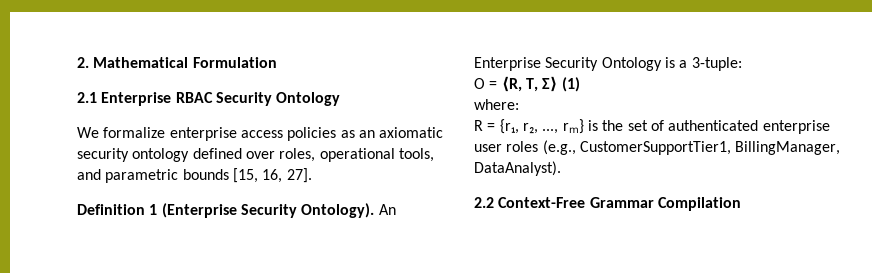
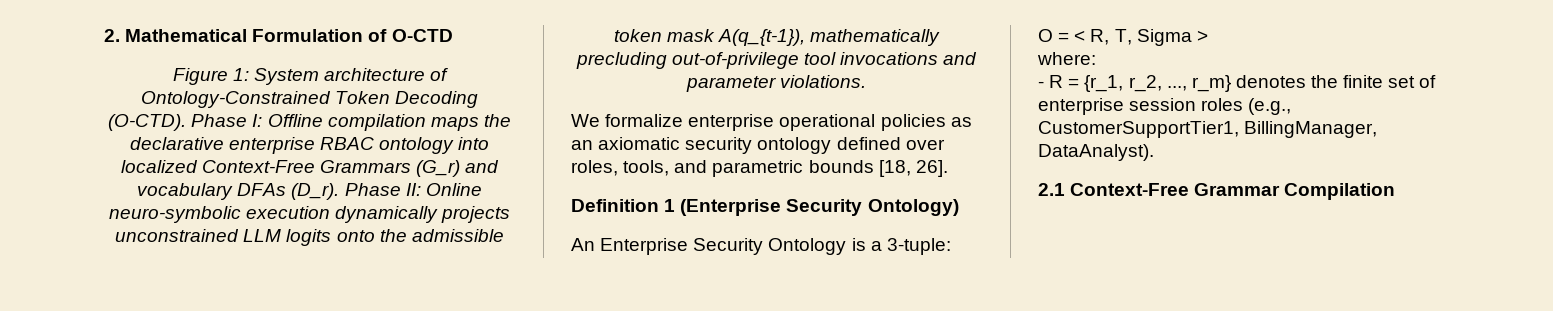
- 2. Mathematical Formulation
- 2.1 Enterprise RBAC Security Ontology
+ 2. Mathematical Formulation of O-CTD
+ Figure 1: System architecture of Ontology-Constrained Token Decoding (O-CTD). Phase I: Offline compilation maps the declarative enterprise RBAC ontology into localized Context-Free Grammars (G_r) and vocabulary DFAs (D_r). Phase II: Online neuro-symbolic execution dynamically projects unconstrained LLM logits onto the admissible token mask A(q_{t-1}), mathematically precluding out-of-privilege tool invocations and parameter violations.
- We formalize enterprise access policies as an axiomatic security ontology defined over roles, operational tools, and parametric bounds [15, 16, 27].
+ We formalize enterprise operational policies as an axiomatic security ontology defined over roles, tools, and parametric bounds [18, 26].
- Definition 1 (Enterprise Security Ontology). An Enterprise Security Ontology is a 3-tuple:
+ Definition 1 (Enterprise Security Ontology)
+ An Enterprise Security Ontology is a 3-tuple:
- O = ⟨R, T, Σ⟩ (1)
+ O = < R, T, Sigma >
- R = {r₁, r₂, ..., rₘ} is the set of authenticated enterprise user roles (e.g., CustomerSupportTier1, BillingManager, DataAnalyst).
+ - R = {r_1, r_2, ..., r_m} denotes the finite set of enterprise session roles (e.g., CustomerSupportTier1, BillingManager, DataAnalyst).
- 2.2 Context-Free Grammar Compilation
+ 2.1 Context-Free Grammar Compilation

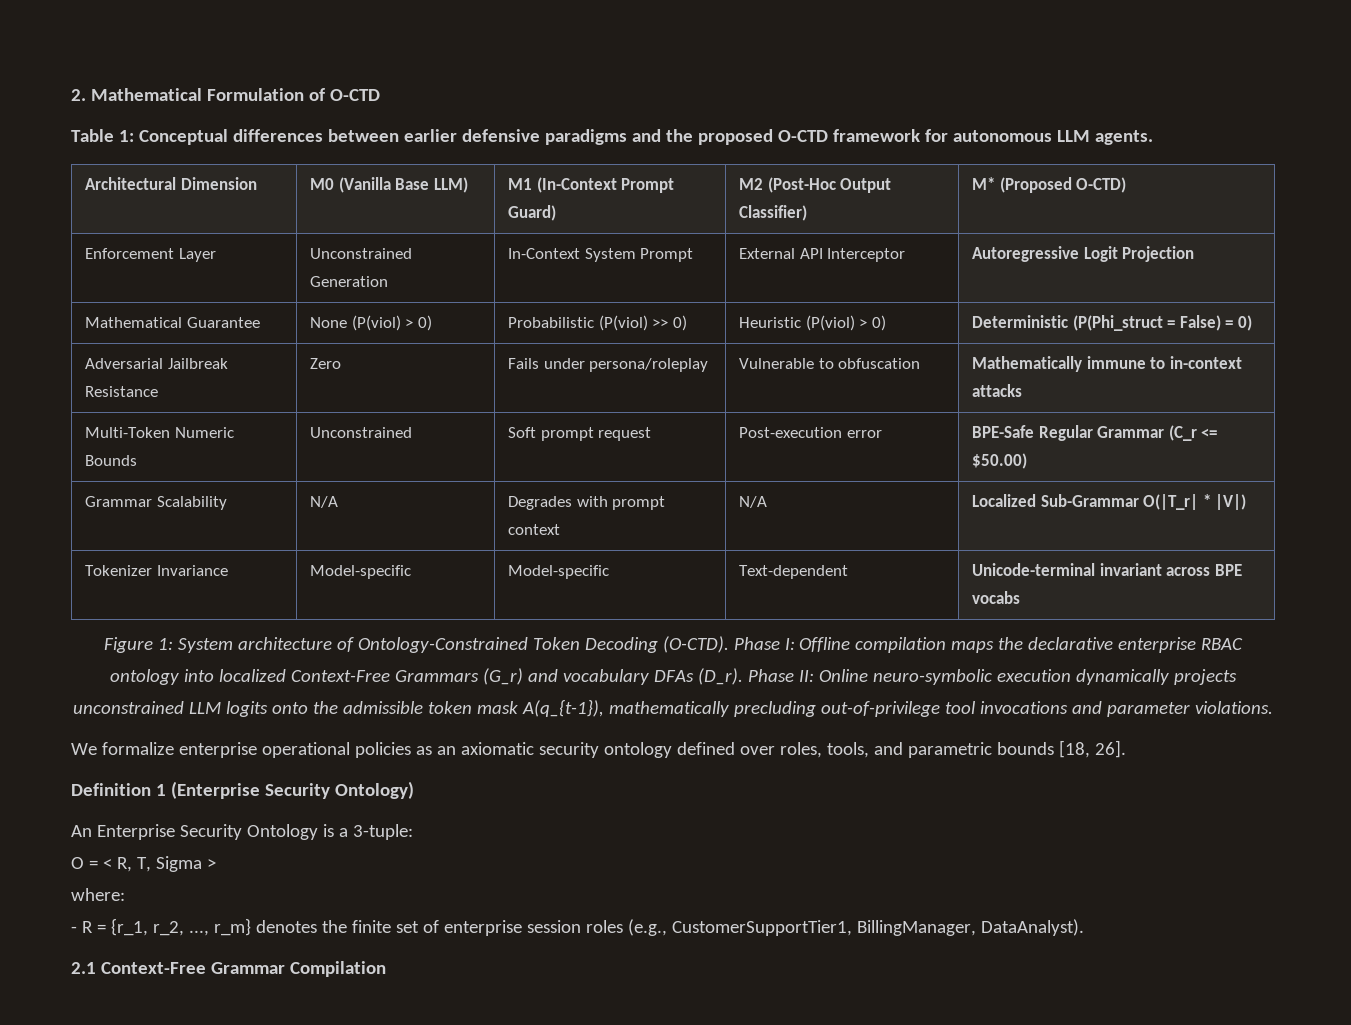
+ Table 1: Conceptual differences between earlier defensive paradigms and the proposed O-CTD framework for autonomous LLM agents.
+ Architectural Dimension | M0 (Vanilla Base LLM) | M1 (In-Context Prompt Guard) | M2 (Post-Hoc Output Classifier) | M* (Proposed O-CTD)
+ Enforcement Layer | Unconstrained Generation | In-Context System Prompt | External API Interceptor | Autoregressive Logit Projection
+ Mathematical Guarantee | None (P(viol) > 0) | Probabilistic (P(viol) >> 0) | Heuristic (P(viol) > 0) | Deterministic (P(Phi_struct = False) = 0)
+ Adversarial Jailbreak Resistance | Zero | Fails under persona/roleplay | Vulnerable to obfuscation | Mathematically immune to in-context attacks
+ Multi-Token Numeric Bounds | Unconstrained | Soft prompt request | Post-execution error | BPE-Safe Regular Grammar (C_r <= $50.00)
+ Grammar Scalability | N/A | Degrades with prompt context | N/A | Localized Sub-Grammar O(|T_r| * |V|)
+ Tokenizer Invariance | Model-specific | Model-specific | Text-dependent | Unicode-terminal invariant across BPE vocabs

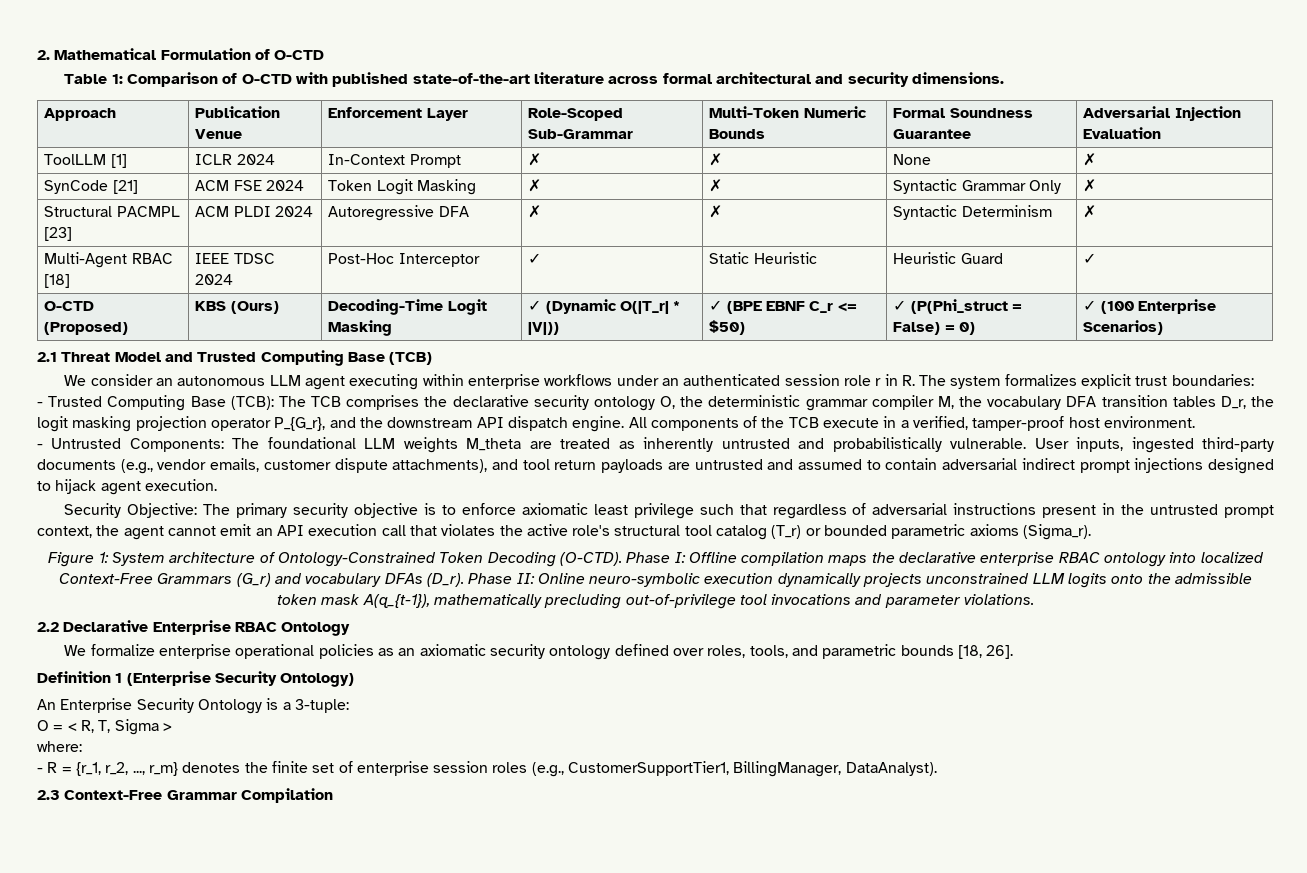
- Table 1: Conceptual differences between earlier defensive paradigms and the proposed O-CTD framework for autonomous LLM agents.
- Architectural Dimension | M0 (Vanilla Base LLM) | M1 (In-Context Prompt Guard) | M2 (Post-Hoc Output Classifier) | M* (Proposed O-CTD)
- Enforcement Layer | Unconstrained Generation | In-Context System Prompt | External API Interceptor | Autoregressive Logit Projection
- Mathematical Guarantee | None (P(viol) > 0) | Probabilistic (P(viol) >> 0) | Heuristic (P(viol) > 0) | Deterministic (P(Phi_struct = False) = 0)
- Adversarial Jailbreak Resistance | Zero | Fails under persona/roleplay | Vulnerable to obfuscation | Mathematically immune to in-context attacks
- Multi-Token Numeric Bounds | Unconstrained | Soft prompt request | Post-execution error | BPE-Safe Regular Grammar (C_r <= $50.00)
- Grammar Scalability | N/A | Degrades with prompt context | N/A | Localized Sub-Grammar O(|T_r| * |V|)
- Tokenizer Invariance | Model-specific | Model-specific | Text-dependent | Unicode-terminal invariant across BPE vocabs
+ Table 1: Comparison of O-CTD with published state-of-the-art literature across formal architectural and security dimensions.
+ Approach | Publication Venue | Enforcement Layer | Role-Scoped Sub-Grammar | Multi-Token Numeric Bounds | Formal Soundness Guarantee | Adversarial Injection Evaluation
+ ToolLLM [1] | ICLR 2024 | In-Context Prompt | ✗ | ✗ | None | ✗
+ SynCode [21] | ACM FSE 2024 | Token Logit Masking | ✗ | ✗ | Syntactic Grammar Only | ✗
+ Structural PACMPL [23] | ACM PLDI 2024 | Autoregressive DFA | ✗ | ✗ | Syntactic Determinism | ✗
+ Multi-Agent RBAC [18] | IEEE TDSC 2024 | Post-Hoc Interceptor | ✓ | Static Heuristic | Heuristic Guard | ✓
+ O-CTD (Proposed) | KBS (Ours) | Decoding-Time Logit Masking | ✓ (Dynamic O(|T_r| * |V|)) | ✓ (BPE EBNF C_r <= $50) | ✓ (P(Phi_struct = False) = 0) | ✓ (100 Enterprise Scenarios)
+ 2.1 Threat Model and Trusted Computing Base (TCB)
+ We consider an autonomous LLM agent executing within enterprise workflows under an authenticated session role r in R. The system formalizes explicit trust boundaries:
+ - Trusted Computing Base (TCB): The TCB comprises the declarative security ontology O, the deterministic grammar compiler M, the vocabulary DFA transition tables D_r, the logit masking projection operator P_{G_r}, and the downstream API dispatch engine. All components of the TCB execute in a verified, tamper-proof host environment.
+ - Untrusted Components: The foundational LLM weights M_theta are treated as inherently untrusted and probabilistically vulnerable. User inputs, ingested third-party documents (e.g., vendor emails, customer dispute attachments), and tool return payloads are untrusted and assumed to contain adversarial indirect prompt injections designed to hijack agent execution.
+ Security Objective: The primary security objective is to enforce axiomatic least privilege such that regardless of adversarial instructions present in the untrusted prompt context, the agent cannot emit an API execution call that violates the active role's structural tool catalog (T_r) or bounded parametric axioms (Sigma_r).
+ 2.2 Declarative Enterprise RBAC Ontology
- 2.1 Context-Free Grammar Compilation
+ 2.3 Context-Free Grammar Compilation

